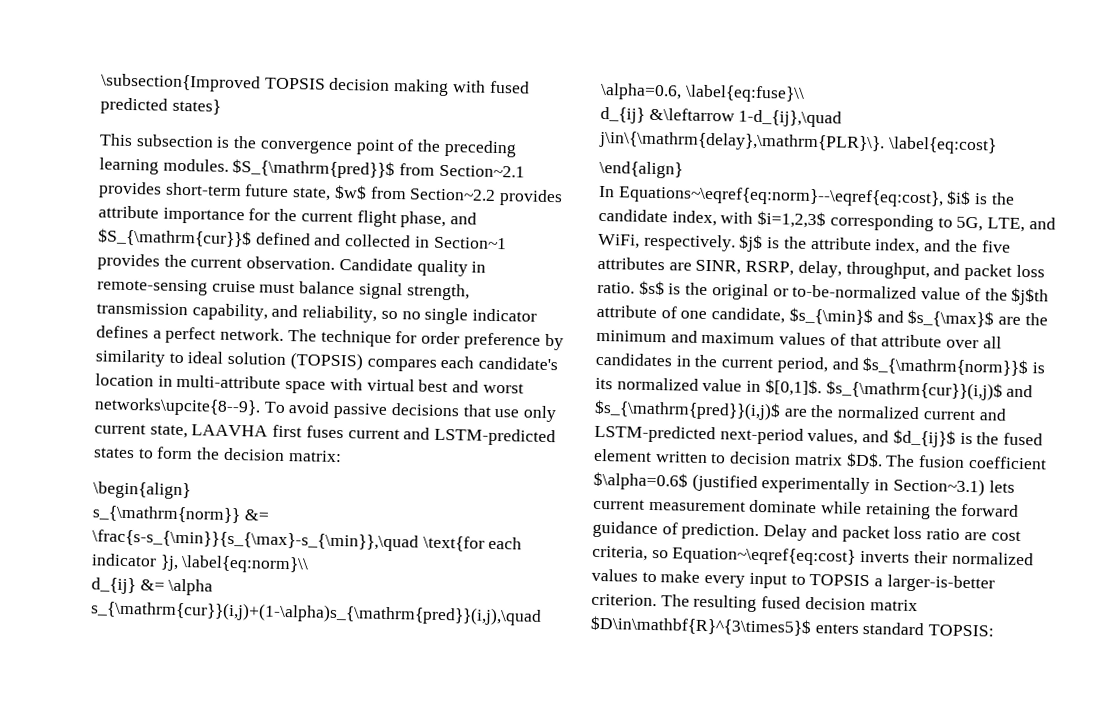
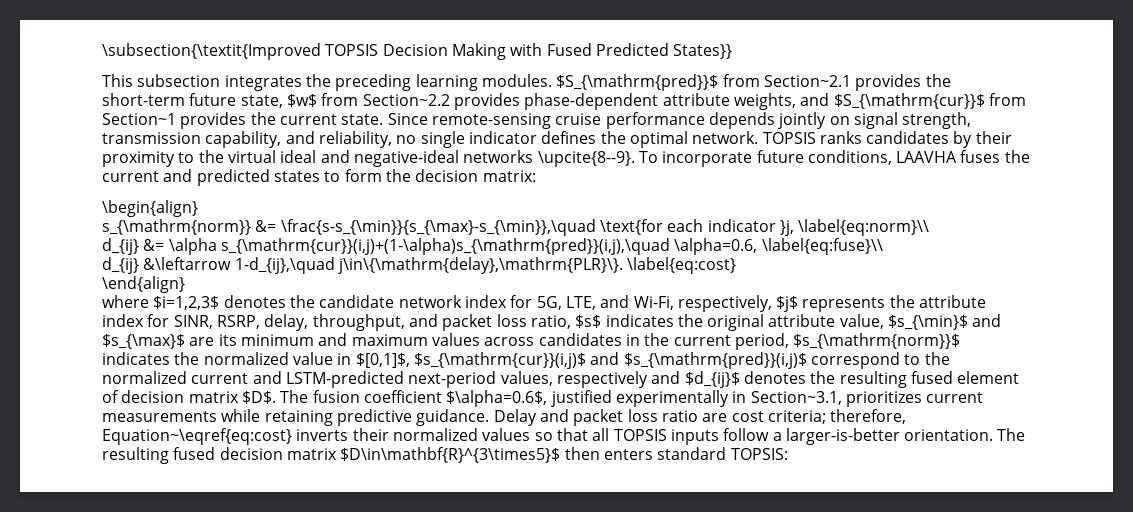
- \subsection{Improved TOPSIS decision making with fused predicted states}
- This subsection is the convergence point of the preceding learning modules.
+ \subsection{\textit{Improved TOPSIS Decision Making with Fused Predicted States}}
+ This subsection integrates the preceding learning modules.
- $S_{\mathrm{pred}}$ from Section~2.1 provides short-term future state, $w$ from Section~2.2 provides attribute importance for the current flight phase, and $S_{\mathrm{cur}}$ defined and collected in Section~1 provides the current observation. Candidate quality in remote-sensing cruise must balance signal strength, transmission capability, and reliability, so no single indicator defines a perfect network. The technique for order preference by similarity to ideal solution (TOPSIS) compares each candidate's location in multi-attribute space with virtual best and worst networks\upcite{8--9}. To avoid passive decisions that use only current state, LAAVHA first fuses current and LSTM-predicted states to form the decision matrix:
+ $S_{\mathrm{pred}}$ from Section~2.1 provides the short-term future state, $w$ from Section~2.2 provides phase-dependent attribute weights, and $S_{\mathrm{cur}}$ from Section~1 provides the current state. Since remote-sensing cruise performance depends jointly on signal strength, transmission capability, and reliability, no single indicator defines the optimal network. TOPSIS ranks candidates by their proximity to the virtual ideal and negative-ideal networks \upcite{8--9}. To incorporate future conditions, LAAVHA fuses the current and predicted states to form the decision matrix:
- In Equations~\eqref{eq:norm}--\eqref{eq:cost}, $i$ is the candidate index, with $i=1,2,3$ corresponding to 5G, LTE, and WiFi, respectively. $j$ is the attribute index, and the five attributes are SINR, RSRP, delay, throughput, and packet loss ratio. $s$ is the original or to-be-normalized value of the $j$th attribute of one candidate, $s_{\min}$ and $s_{\max}$ are the minimum and maximum values of that attribute over all candidates in the current period, and $s_{\mathrm{norm}}$ is its normalized value in $[0,1]$. $s_{\mathrm{cur}}(i,j)$ and $s_{\mathrm{pred}}(i,j)$ are the normalized current and LSTM-predicted next-period values, and $d_{ij}$ is the fused element written to decision matrix $D$.
+ where $i=1,2,3$ denotes the candidate network index for 5G, LTE, and Wi-Fi, respectively, $j$ represents the attribute index for SINR, RSRP, delay, throughput, and packet loss ratio, $s$ indicates the original attribute value, $s_{\min}$ and $s_{\max}$ are its minimum and maximum values across candidates in the current period, $s_{\mathrm{norm}}$ indicates the normalized value in $[0,1]$, $s_{\mathrm{cur}}(i,j)$ and $s_{\mathrm{pred}}(i,j)$ correspond to the normalized current and LSTM-predicted next-period values, respectively and $d_{ij}$ denotes the resulting fused element of decision matrix $D$.
- The fusion coefficient $\alpha=0.6$ (justified experimentally in Section~3.1) lets current measurement dominate while retaining the forward guidance of prediction.
+ The fusion coefficient $\alpha=0.6$, justified experimentally in Section~3.1, prioritizes current measurements while retaining predictive guidance.
- Delay and packet loss ratio are cost criteria, so Equation~\eqref{eq:cost} inverts their normalized values to make every input to TOPSIS a larger-is-better criterion.
+ Delay and packet loss ratio are cost criteria; therefore, Equation~\eqref{eq:cost} inverts their normalized values so that all TOPSIS inputs follow a larger-is-better orientation.
- The resulting fused decision matrix $D\in\mathbf{R}^{3\times5}$ enters standard TOPSIS:
+ The resulting fused decision matrix $D\in\mathbf{R}^{3\times5}$ then enters standard TOPSIS:

